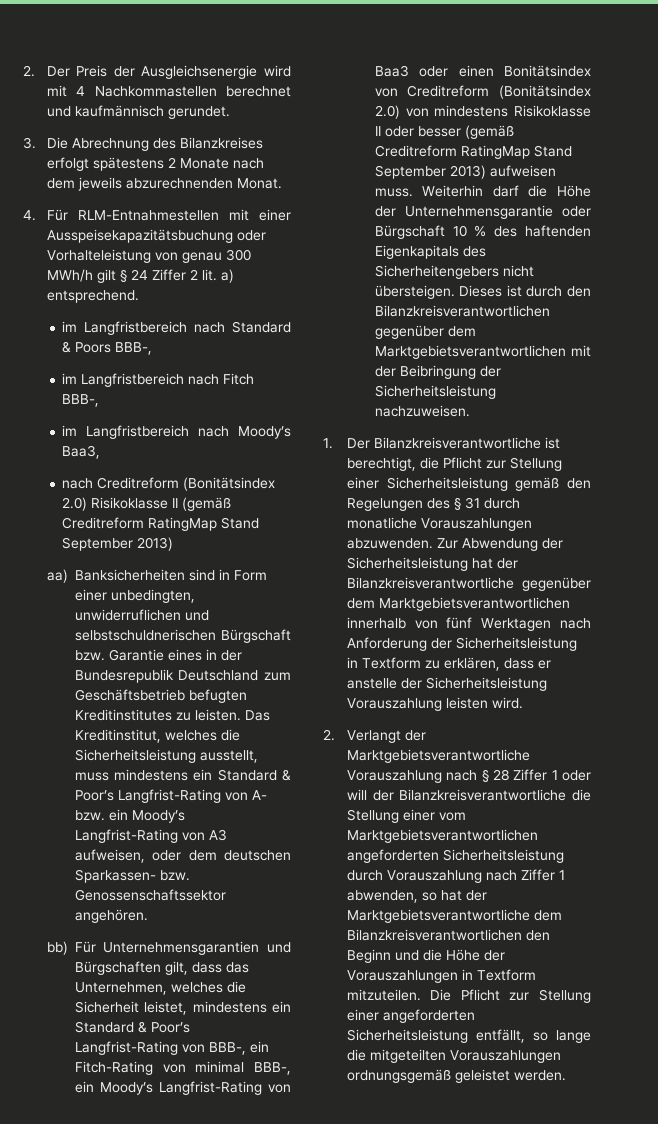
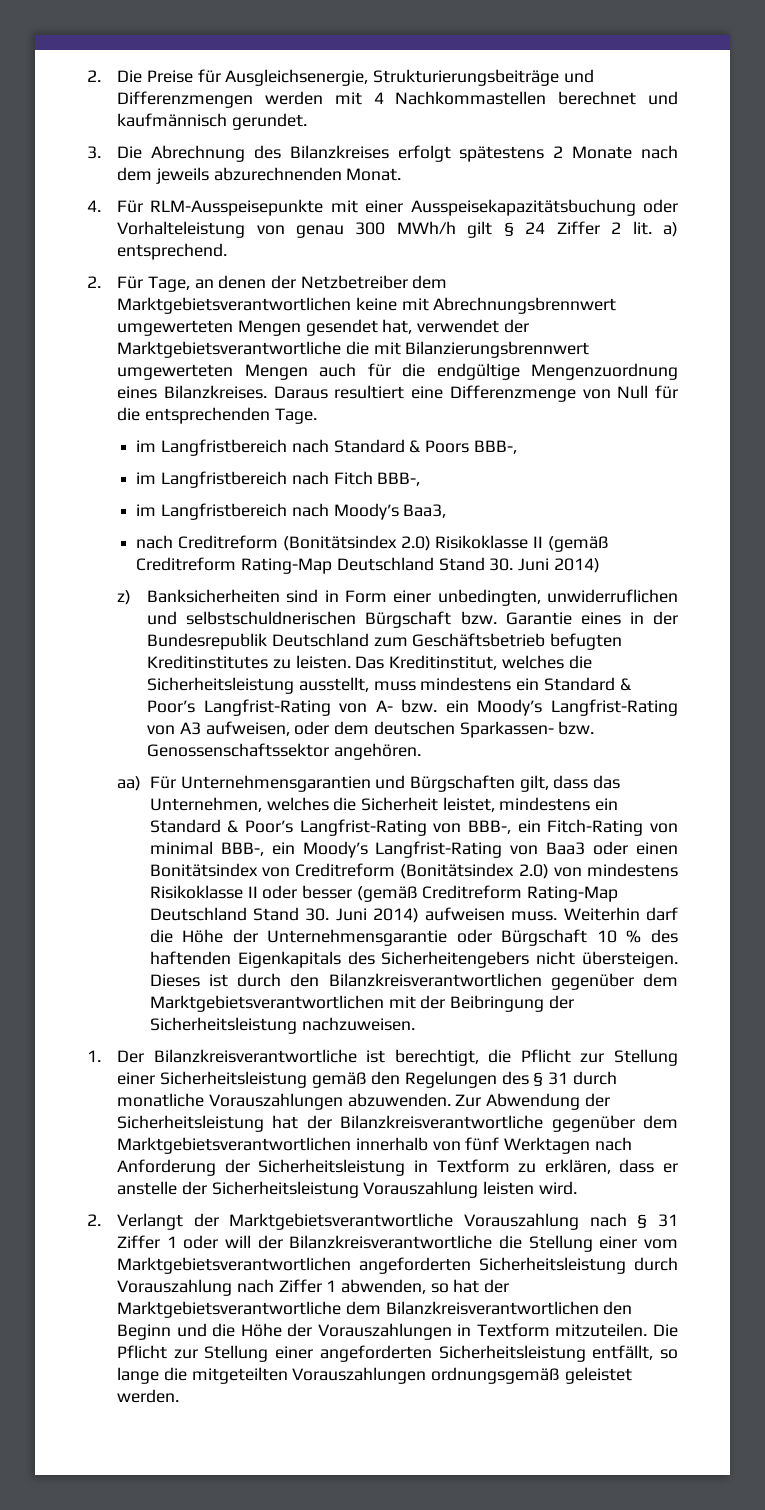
- 2. Der Preis der Ausgleichsenergie wird mit 4 Nachkommastellen berechnet und kaufmännisch gerundet.
+ 2. Die Preise für Ausgleichsenergie, Strukturierungsbeiträge und Differenzmengen werden mit 4 Nachkommastellen berechnet und kaufmännisch gerundet.
- 4. Für RLM-Entnahmestellen mit einer Ausspeisekapazitätsbuchung oder Vorhalteleistung von genau 300 MWh/h gilt § 24 Ziffer 2 lit. a) entsprechend.
+ 4. Für RLM-Ausspeisepunkte mit einer Ausspeisekapazitätsbuchung oder Vorhalteleistung von genau 300 MWh/h gilt § 24 Ziffer 2 lit. a) entsprechend.
+ 2. Für Tage, an denen der Netzbetreiber dem Marktgebietsverantwortlichen keine mit Abrechnungsbrennwert umgewerteten Mengen gesendet hat, verwendet der Marktgebietsverantwortliche die mit Bilanzierungsbrennwert umgewerteten Mengen auch für die endgültige Mengenzuordnung eines Bilanzkreises. Daraus resultiert eine Differenzmenge von Null für die entsprechenden Tage.
- nach Creditreform (Bonitätsindex 2.0) Risikoklasse II (gemäß Creditreform RatingMap Stand September 2013)
- aa) Banksicherheiten sind in Form einer unbedingten, unwiderruflichen und selbstschuldnerischen Bürgschaft bzw. Garantie eines in der Bundesrepublik Deutschland zum Geschäftsbetrieb befugten Kreditinstitutes zu leisten.
+ nach Creditreform (Bonitätsindex 2.0) Risikoklasse II (gemäß Creditreform Rating-Map Deutschland Stand 30. Juni 2014)
+ z) Banksicherheiten sind in Form einer unbedingten, unwiderruflichen und selbstschuldnerischen Bürgschaft bzw. Garantie eines in der Bundesrepublik Deutschland zum Geschäftsbetrieb befugten Kreditinstitutes zu leisten.
- bb) Für Unternehmensgarantien und Bürgschaften gilt, dass das Unternehmen, welches die Sicherheit leistet, mindestens ein Standard & Poor’s Langfrist-Rating von BBB-, ein Fitch-Rating von minimal BBB-, ein Moody’s Langfrist-Rating von Baa3 oder einen Bonitätsindex von Creditreform (Bonitätsindex 2.0) von mindestens Risikoklasse II oder besser (gemäß Creditreform RatingMap Stand September 2013) aufweisen muss.
+ aa) Für Unternehmensgarantien und Bürgschaften gilt, dass das Unternehmen, welches die Sicherheit leistet, mindestens ein Standard & Poor’s Langfrist-Rating von BBB-, ein Fitch-Rating von minimal BBB-, ein Moody’s Langfrist-Rating von Baa3 oder einen Bonitätsindex von Creditreform (Bonitätsindex 2.0) von mindestens Risikoklasse II oder besser (gemäß Creditreform Rating-Map Deutschland Stand 30. Juni 2014) aufweisen muss.
- 2. Verlangt der Marktgebietsverantwortliche Vorauszahlung nach § 28 Ziffer 1 oder will der Bilanzkreisverantwortliche die Stellung einer vom Marktgebietsverantwortlichen angeforderten Sicherheitsleistung durch Vorauszahlung nach Ziffer 1 abwenden, so hat der Marktgebietsverantwortliche dem Bilanzkreisverantwortlichen den Beginn und die Höhe der Vorauszahlungen in Textform mitzuteilen.
+ 2. Verlangt der Marktgebietsverantwortliche Vorauszahlung nach § 31 Ziffer 1 oder will der Bilanzkreisverantwortliche die Stellung einer vom Marktgebietsverantwortlichen angeforderten Sicherheitsleistung durch Vorauszahlung nach Ziffer 1 abwenden, so hat der Marktgebietsverantwortliche dem Bilanzkreisverantwortlichen den Beginn und die Höhe der Vorauszahlungen in Textform mitzuteilen.

